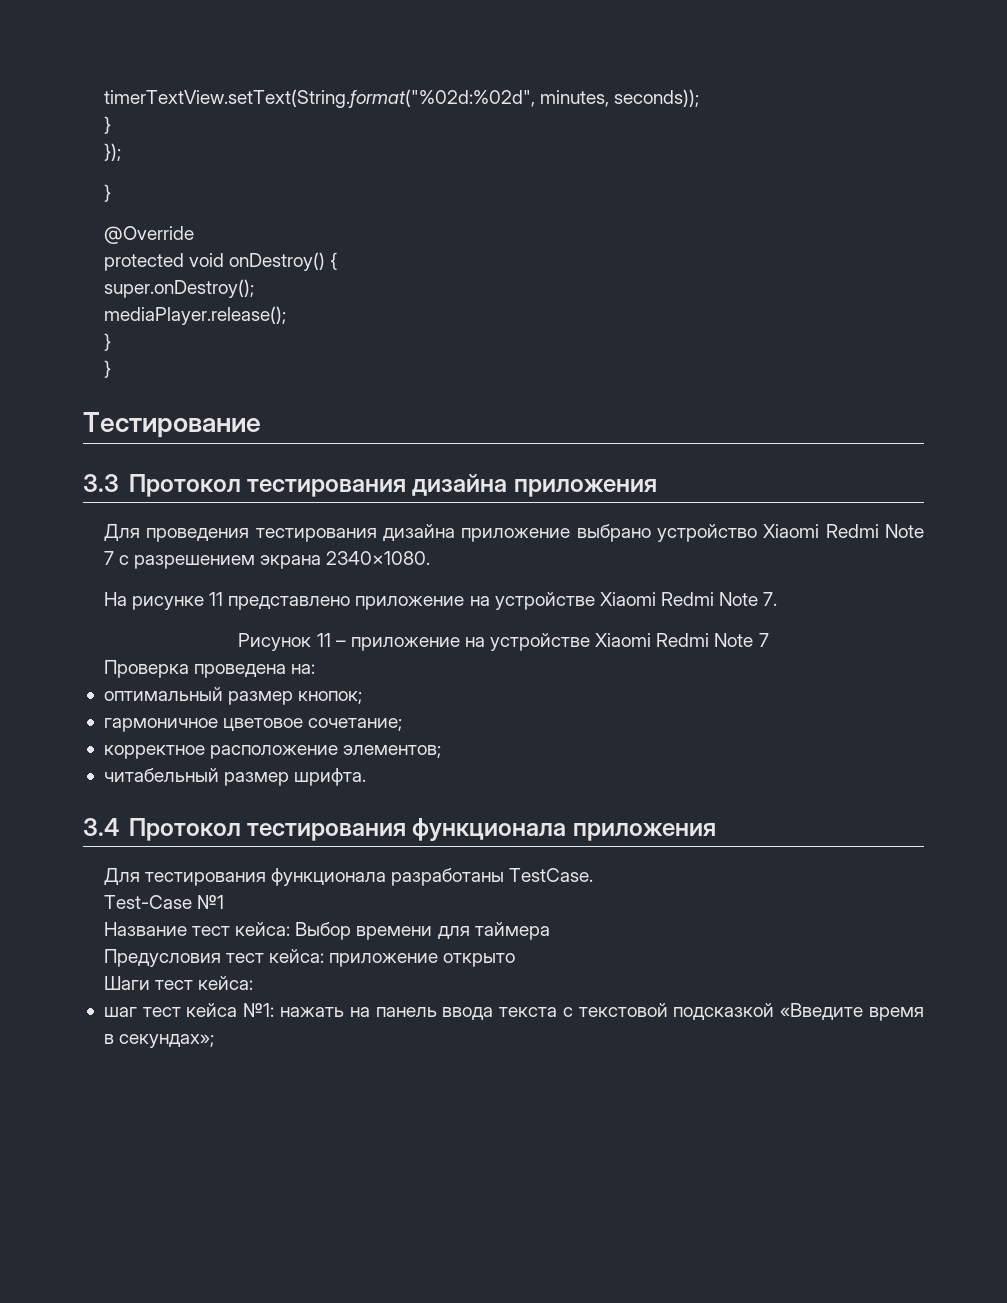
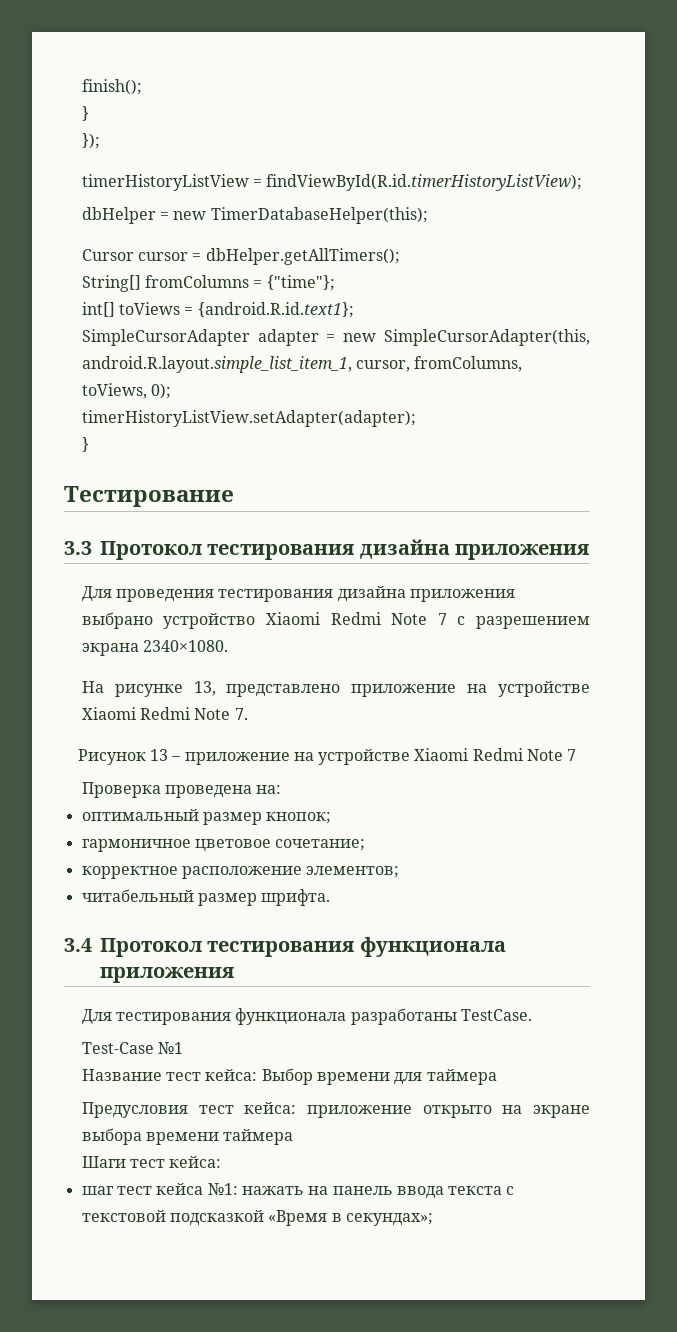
- timerTextView.setText(String.format("%02d:%02d", minutes, seconds));
+ finish();
  });
- }
- @Override
- protected void onDestroy() {
- super.onDestroy();
- mediaPlayer.release();
- }
+ timerHistoryListView = findViewById(R.id.timerHistoryListView);
+ dbHelper = new TimerDatabaseHelper(this);
+ Cursor cursor = dbHelper.getAllTimers();
+ String[] fromColumns = {"time"};
+ int[] toViews = {android.R.id.text1};
+ SimpleCursorAdapter adapter = new SimpleCursorAdapter(this, android.R.layout.simple_list_item_1, cursor, fromColumns, toViews, 0);
+ timerHistoryListView.setAdapter(adapter);
- Для проведения тестирования дизайна приложение выбрано устройство Xiaomi Redmi Note 7 c разрешением экрана 2340×1080.
+ Для проведения тестирования дизайна приложения выбрано устройство Xiaomi Redmi Note 7 c разрешением экрана 2340×1080.
- На рисунке 11 представлено приложение на устройстве Xiaomi Redmi Note 7.
+ На рисунке 13, представлено приложение на устройстве Xiaomi Redmi Note 7.
- Рисунок 11 – приложение на устройстве Xiaomi Redmi Note 7
+ Рисунок 13 – приложение на устройстве Xiaomi Redmi Note 7
- Предусловия тест кейса: приложение открыто
+ Предусловия тест кейса: приложение открыто на экране выбора времени таймера
- шаг тест кейса №1: нажать на панель ввода текста с текстовой подсказкой «Введите время в секундах»;
+ шаг тест кейса №1: нажать на панель ввода текста с текстовой подсказкой «Время в секундах»;

